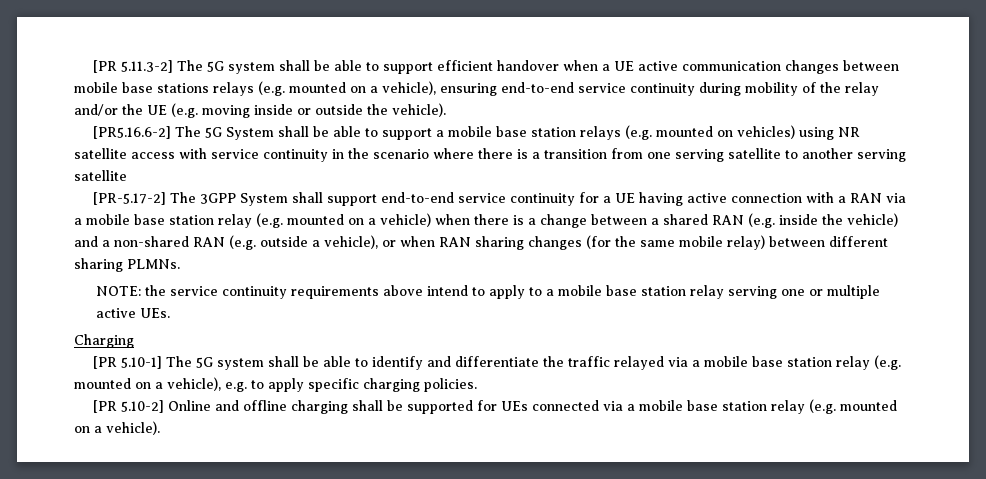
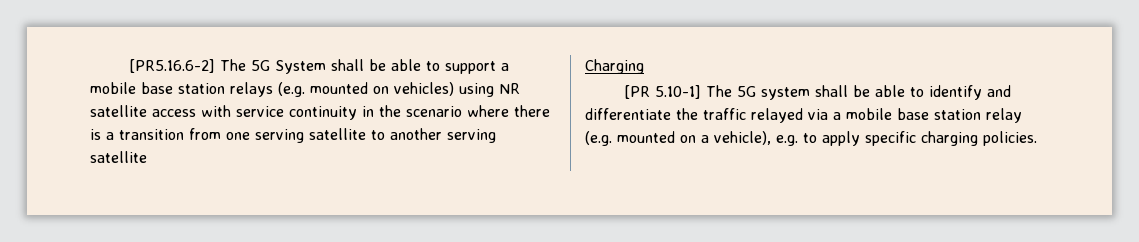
- [PR 5.11.3-2] The 5G system shall be able to support efficient handover when a UE active communication changes between mobile base stations relays (e.g. mounted on a vehicle), ensuring end-to-end service continuity during mobility of the relay and/or the UE (e.g. moving inside or outside the vehicle).
- [PR-5.17-2] The 3GPP System shall support end-to-end service continuity for a UE having active connection with a RAN via a mobile base station relay (e.g. mounted on a vehicle) when there is a change between a shared RAN (e.g. inside the vehicle) and a non-shared RAN (e.g. outside a vehicle), or when RAN sharing changes (for the same mobile relay) between different sharing PLMNs.
- NOTE: the service continuity requirements above intend to apply to a mobile base station relay serving one or multiple active UEs.
- [PR 5.10-2] Online and offline charging shall be supported for UEs connected via a mobile base station relay (e.g. mounted on a vehicle).

